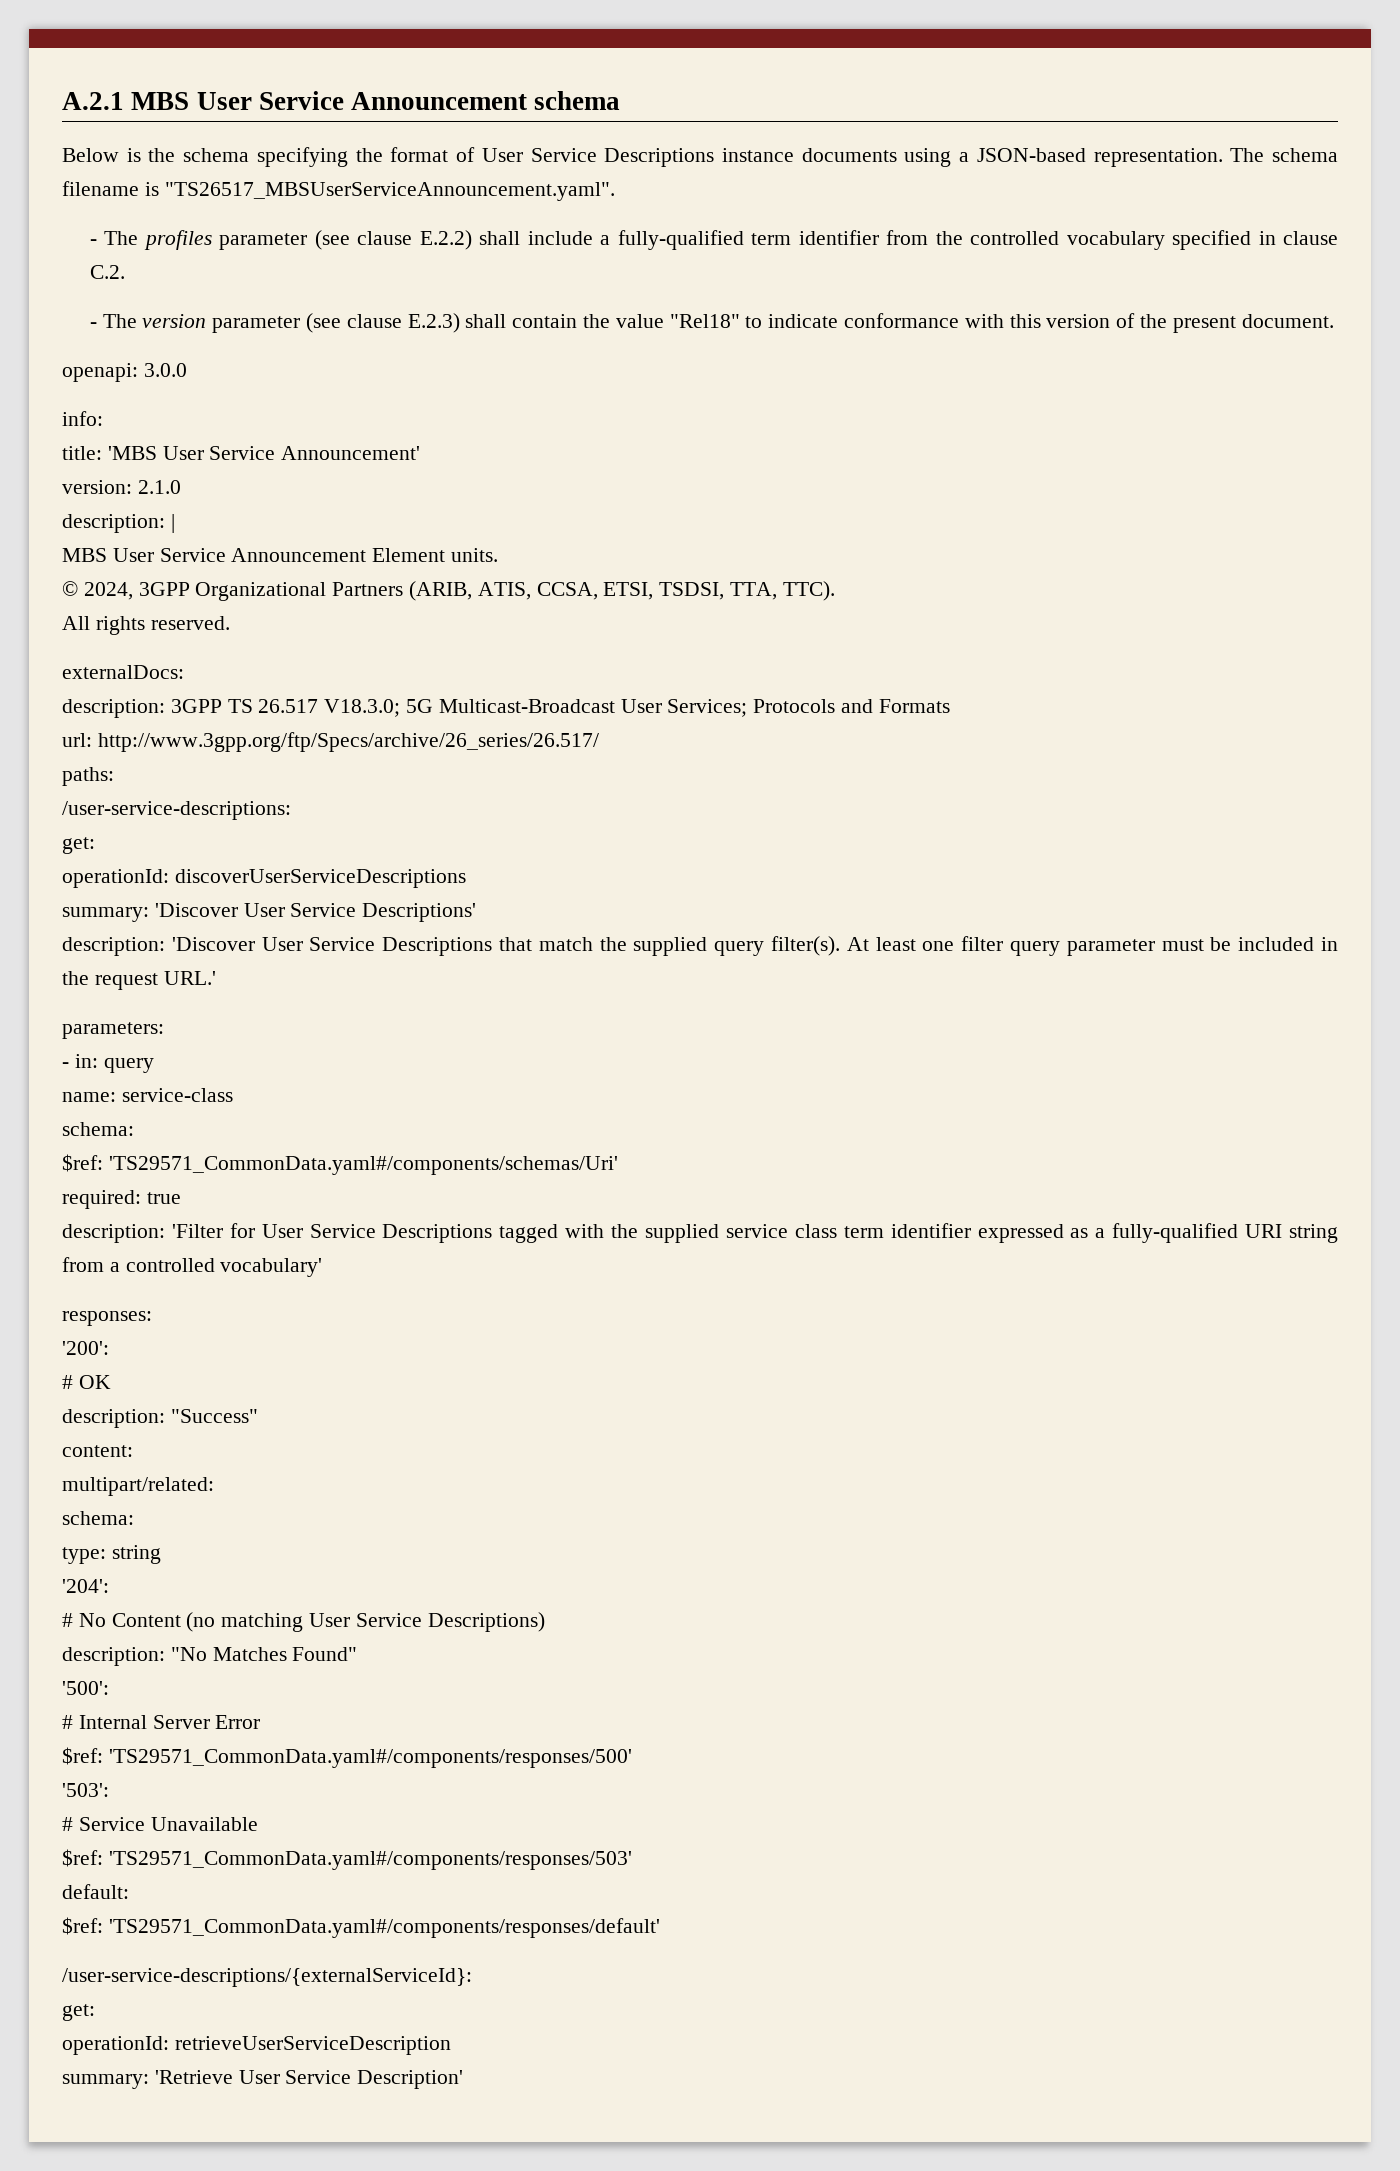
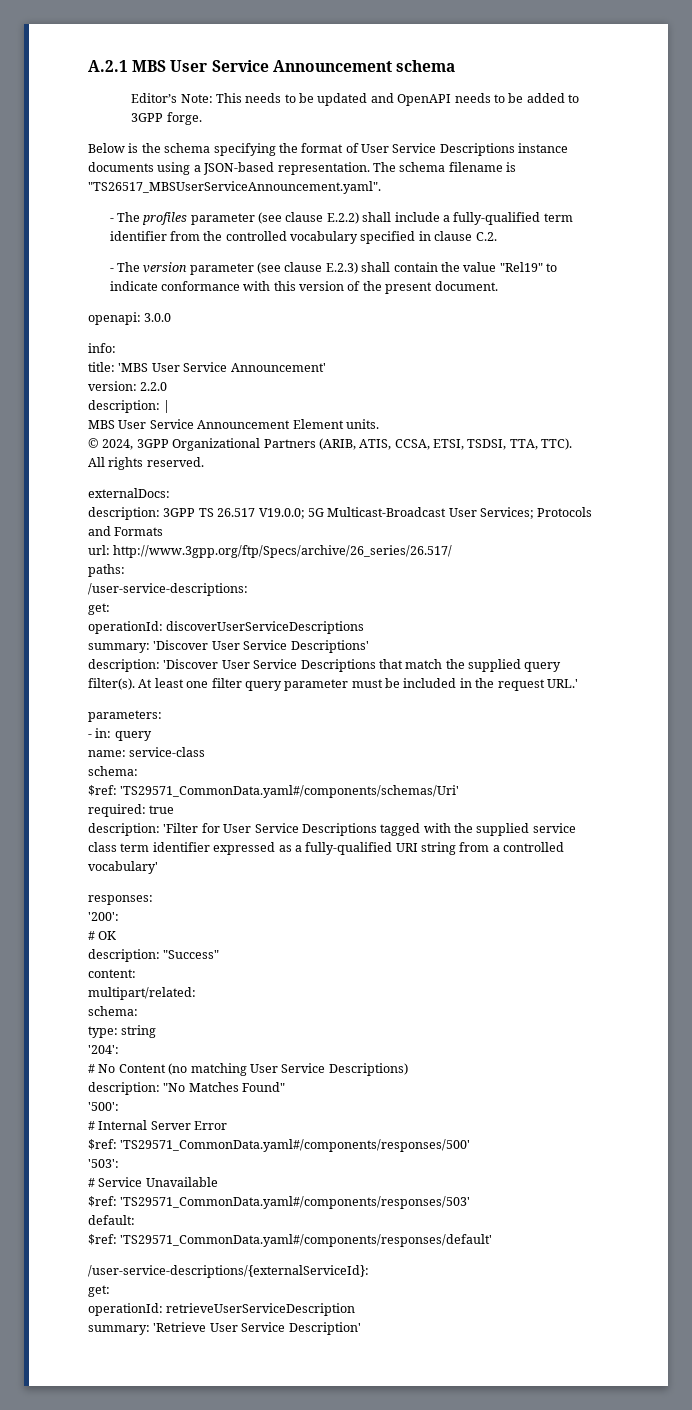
+ Editor’s Note: This needs to be updated and OpenAPI needs to be added to 3GPP forge.
- - The version parameter (see clause E.2.3) shall contain the value "Rel18" to indicate conformance with this version of the present document.
+ - The version parameter (see clause E.2.3) shall contain the value "Rel19" to indicate conformance with this version of the present document.
- version: 2.1.0
+ version: 2.2.0
- description: 3GPP TS 26.517 V18.3.0; 5G Multicast-Broadcast User Services; Protocols and Formats
+ description: 3GPP TS 26.517 V19.0.0; 5G Multicast-Broadcast User Services; Protocols and Formats

